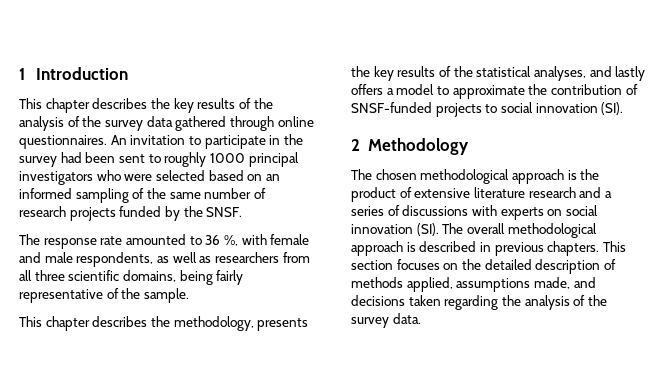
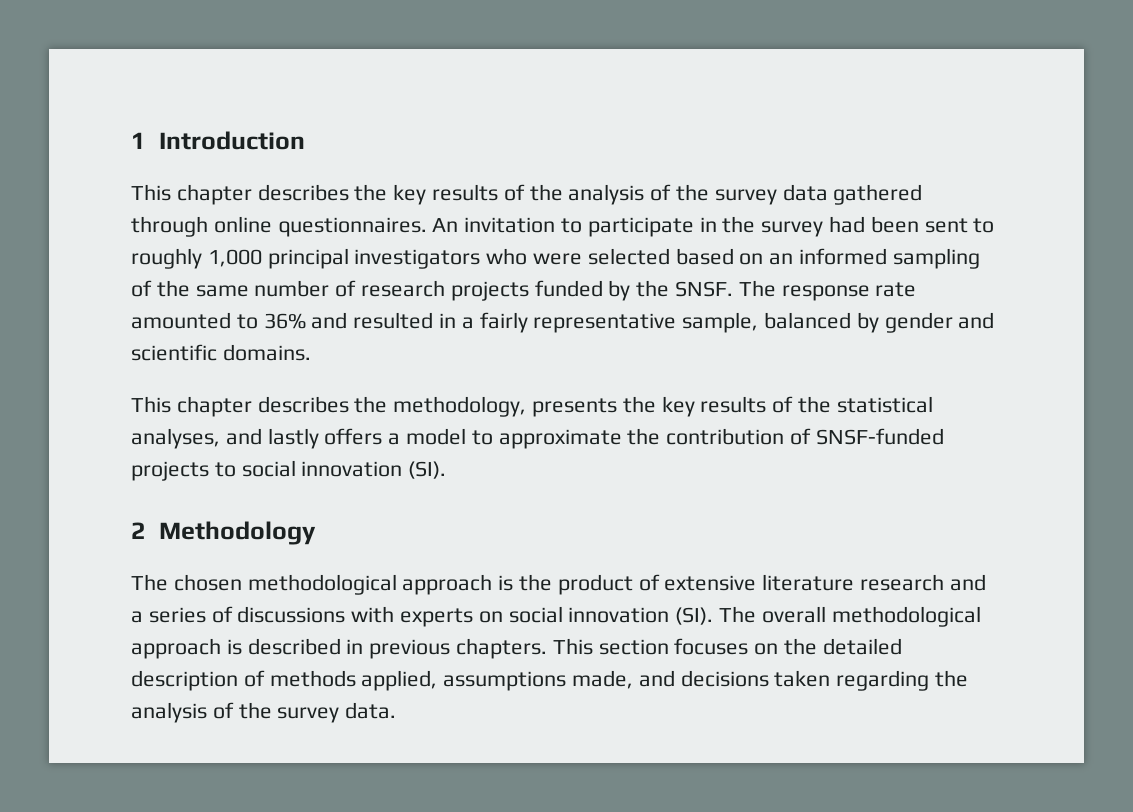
- An invitation to participate in the survey had been sent to roughly 1000 principal investigators who were selected based on an informed sampling of the same number of research projects funded by the SNSF.
- The response rate amounted to 36 %, with female and male respondents, as well as researchers from all three scientific domains, being fairly representative of the sample.
+ An invitation to participate in the survey had been sent to roughly 1,000 principal investigators who were selected based on an informed sampling of the same number of research projects funded by the SNSF. The response rate amounted to 36% and resulted in a fairly representative sample, balanced by gender and scientific domains.

